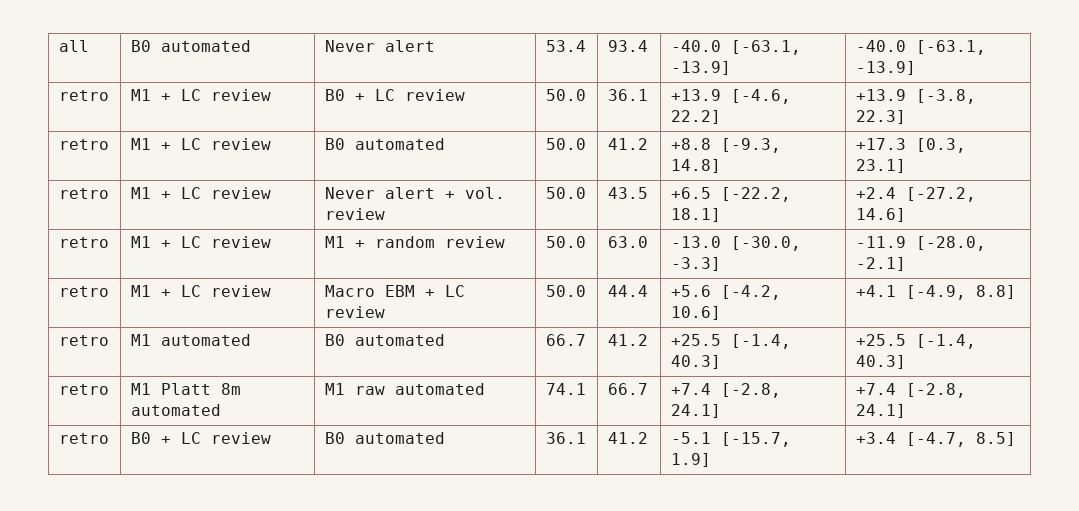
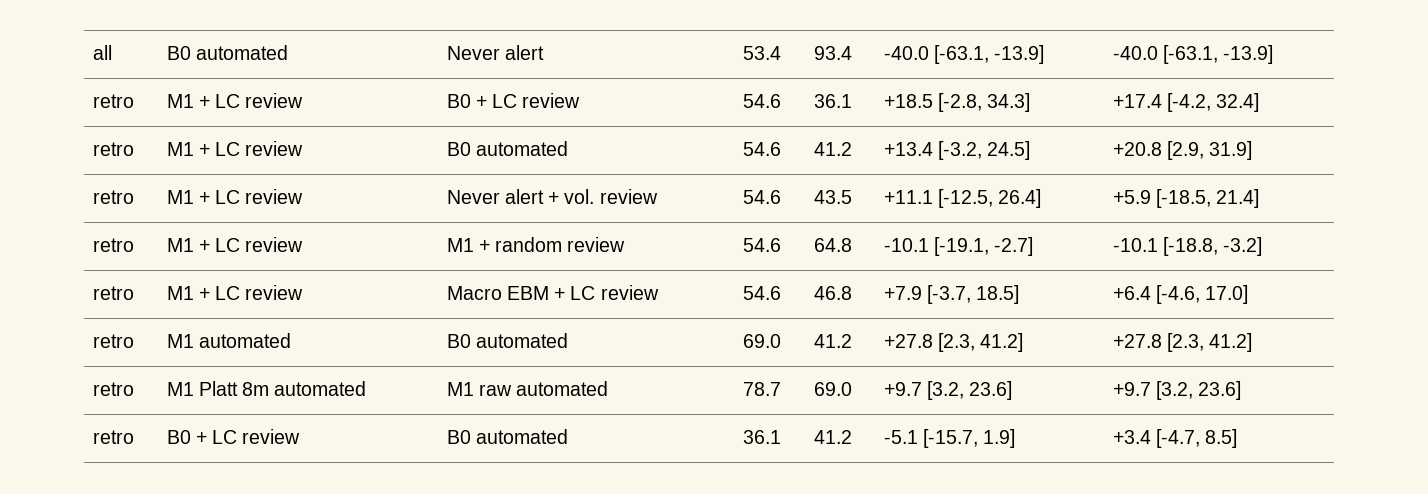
- retro | M1 + LC review | B0 + LC review | 50.0 | 36.1 | +13.9 [-4.6, 22.2] | +13.9 [-3.8, 22.3]
+ retro | M1 + LC review | B0 + LC review | 54.6 | 36.1 | +18.5 [-2.8, 34.3] | +17.4 [-4.2, 32.4]
- retro | M1 + LC review | B0 automated | 50.0 | 41.2 | +8.8 [-9.3, 14.8] | +17.3 [0.3, 23.1]
+ retro | M1 + LC review | B0 automated | 54.6 | 41.2 | +13.4 [-3.2, 24.5] | +20.8 [2.9, 31.9]
- retro | M1 + LC review | Never alert + vol. review | 50.0 | 43.5 | +6.5 [-22.2, 18.1] | +2.4 [-27.2, 14.6]
+ retro | M1 + LC review | Never alert + vol. review | 54.6 | 43.5 | +11.1 [-12.5, 26.4] | +5.9 [-18.5, 21.4]
- retro | M1 + LC review | M1 + random review | 50.0 | 63.0 | -13.0 [-30.0, -3.3] | -11.9 [-28.0, -2.1]
+ retro | M1 + LC review | M1 + random review | 54.6 | 64.8 | -10.1 [-19.1, -2.7] | -10.1 [-18.8, -3.2]
- retro | M1 + LC review | Macro EBM + LC review | 50.0 | 44.4 | +5.6 [-4.2, 10.6] | +4.1 [-4.9, 8.8]
+ retro | M1 + LC review | Macro EBM + LC review | 54.6 | 46.8 | +7.9 [-3.7, 18.5] | +6.4 [-4.6, 17.0]
- retro | M1 automated | B0 automated | 66.7 | 41.2 | +25.5 [-1.4, 40.3] | +25.5 [-1.4, 40.3]
+ retro | M1 automated | B0 automated | 69.0 | 41.2 | +27.8 [2.3, 41.2] | +27.8 [2.3, 41.2]
- retro | M1 Platt 8m automated | M1 raw automated | 74.1 | 66.7 | +7.4 [-2.8, 24.1] | +7.4 [-2.8, 24.1]
+ retro | M1 Platt 8m automated | M1 raw automated | 78.7 | 69.0 | +9.7 [3.2, 23.6] | +9.7 [3.2, 23.6]

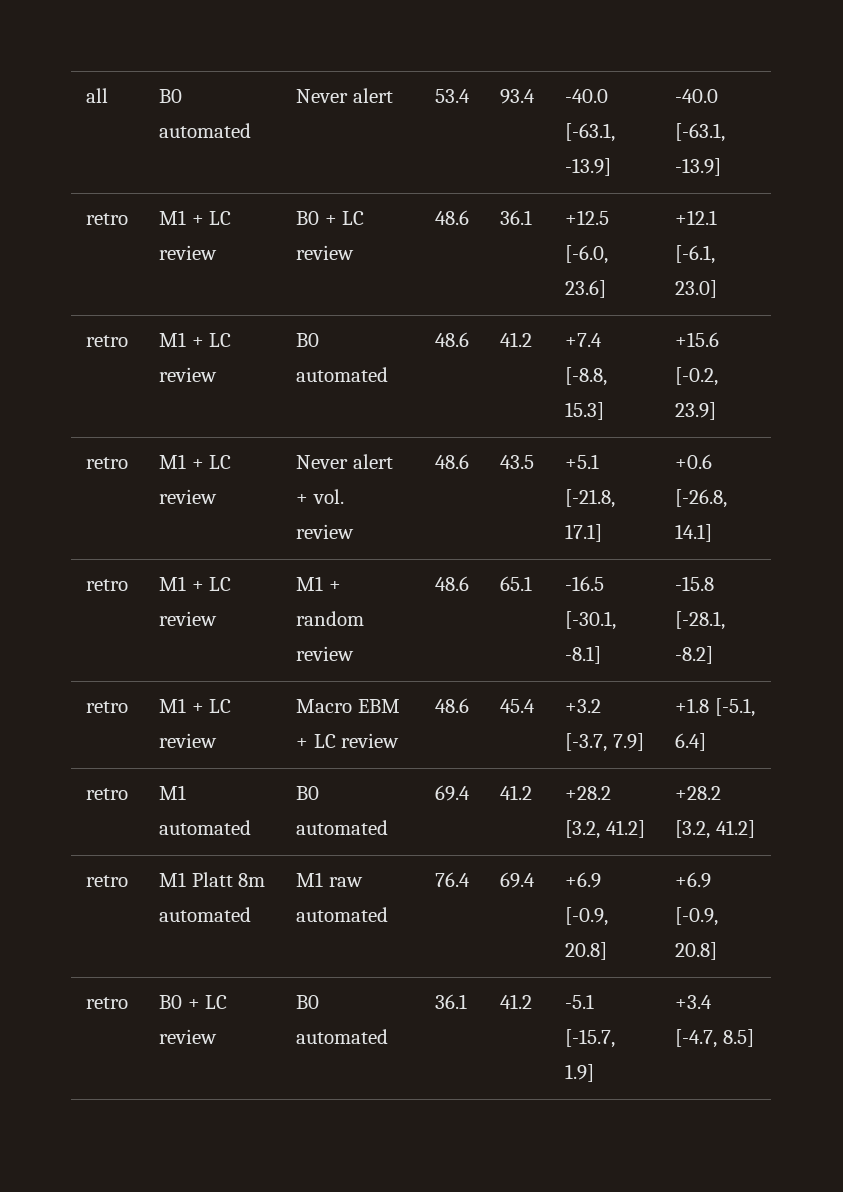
- retro | M1 + LC review | B0 + LC review | 54.6 | 36.1 | +18.5 [-2.8, 34.3] | +17.4 [-4.2, 32.4]
+ retro | M1 + LC review | B0 + LC review | 48.6 | 36.1 | +12.5 [-6.0, 23.6] | +12.1 [-6.1, 23.0]
- retro | M1 + LC review | B0 automated | 54.6 | 41.2 | +13.4 [-3.2, 24.5] | +20.8 [2.9, 31.9]
+ retro | M1 + LC review | B0 automated | 48.6 | 41.2 | +7.4 [-8.8, 15.3] | +15.6 [-0.2, 23.9]
- retro | M1 + LC review | Never alert + vol. review | 54.6 | 43.5 | +11.1 [-12.5, 26.4] | +5.9 [-18.5, 21.4]
+ retro | M1 + LC review | Never alert + vol. review | 48.6 | 43.5 | +5.1 [-21.8, 17.1] | +0.6 [-26.8, 14.1]
- retro | M1 + LC review | M1 + random review | 54.6 | 64.8 | -10.1 [-19.1, -2.7] | -10.1 [-18.8, -3.2]
+ retro | M1 + LC review | M1 + random review | 48.6 | 65.1 | -16.5 [-30.1, -8.1] | -15.8 [-28.1, -8.2]
- retro | M1 + LC review | Macro EBM + LC review | 54.6 | 46.8 | +7.9 [-3.7, 18.5] | +6.4 [-4.6, 17.0]
+ retro | M1 + LC review | Macro EBM + LC review | 48.6 | 45.4 | +3.2 [-3.7, 7.9] | +1.8 [-5.1, 6.4]
- retro | M1 automated | B0 automated | 69.0 | 41.2 | +27.8 [2.3, 41.2] | +27.8 [2.3, 41.2]
+ retro | M1 automated | B0 automated | 69.4 | 41.2 | +28.2 [3.2, 41.2] | +28.2 [3.2, 41.2]
- retro | M1 Platt 8m automated | M1 raw automated | 78.7 | 69.0 | +9.7 [3.2, 23.6] | +9.7 [3.2, 23.6]
+ retro | M1 Platt 8m automated | M1 raw automated | 76.4 | 69.4 | +6.9 [-0.9, 20.8] | +6.9 [-0.9, 20.8]

